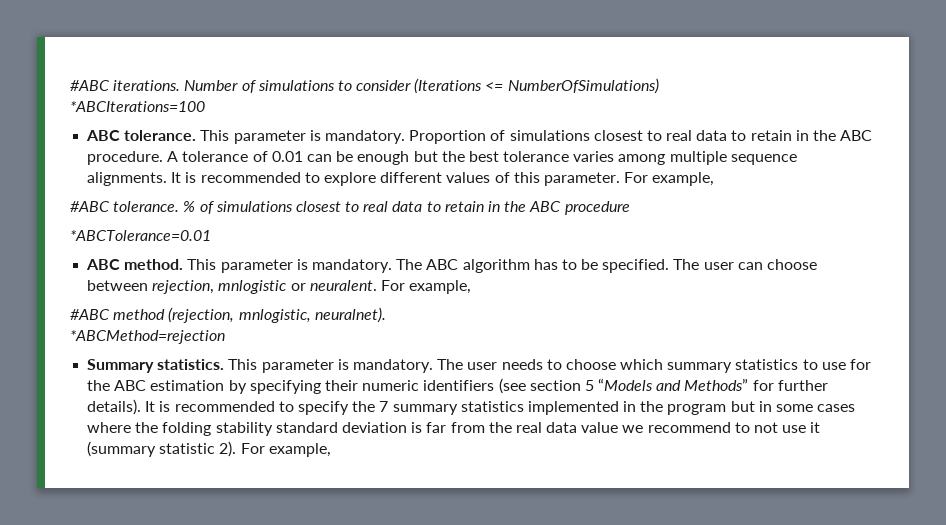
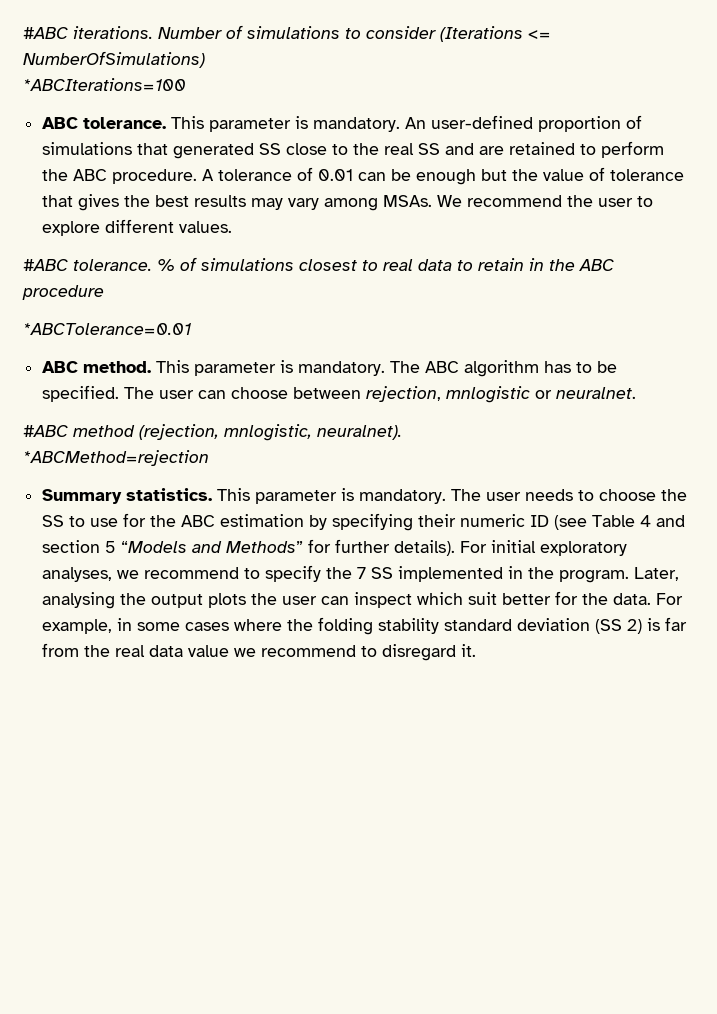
- Proportion of simulations closest to real data to retain in the ABC procedure.
+ An user-defined proportion of simulations that generated SS close to the real SS and are retained to perform the ABC procedure.
- A tolerance of 0.01 can be enough but the best tolerance varies among multiple sequence alignments. It is recommended to explore different values of this parameter. For example,
+ A tolerance of 0.01 can be enough but the value of tolerance that gives the best results may vary among MSAs. We recommend the user to explore different values.
- The user can choose between rejection, mnlogistic or neuralent. For example,
+ The user can choose between rejection, mnlogistic or neuralnet.
- The user needs to choose which summary statistics to use for the ABC estimation by specifying their numeric identifiers (see section 5 “Models and Methods” for further details).
+ The user needs to choose the SS to use for the ABC estimation by specifying their numeric ID (see Table 4 and section 5 “Models and Methods” for further details).
- It is recommended to specify the 7 summary statistics implemented in the program but in some cases where the folding stability standard deviation is far from the real data value we recommend to not use it (summary statistic 2). For example,
+ For initial exploratory analyses, we recommend to specify the 7 SS implemented in the program. Later, analysing the output plots the user can inspect which suit better for the data. For example, in some cases where the folding stability standard deviation (SS 2) is far from the real data value we recommend to disregard it.

